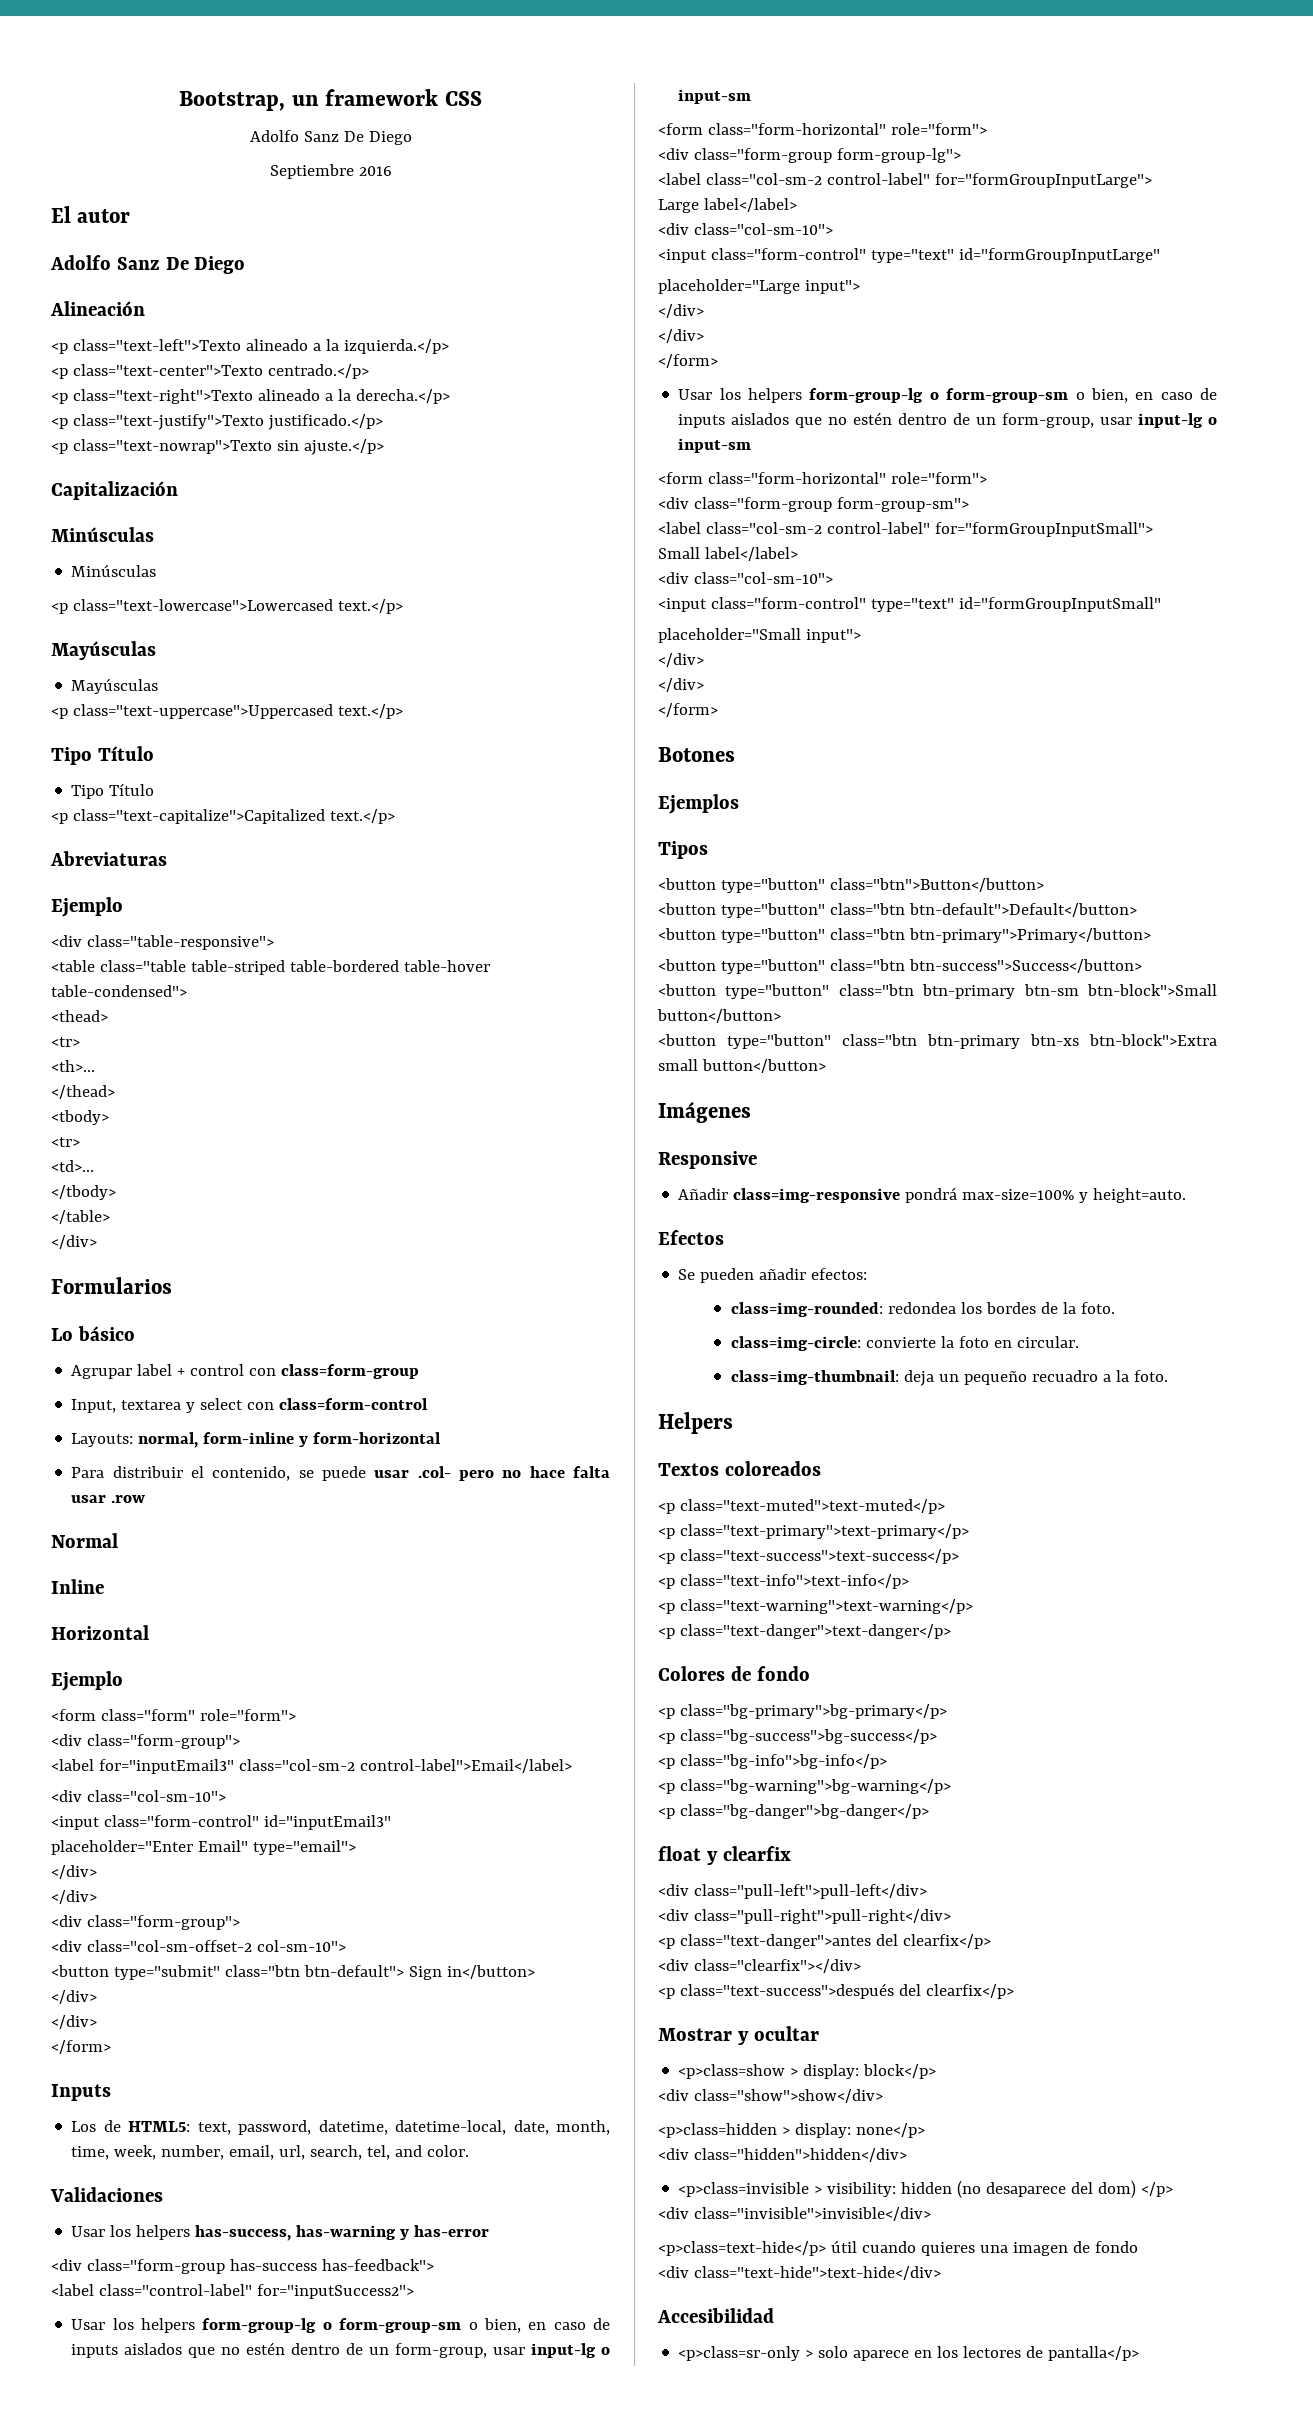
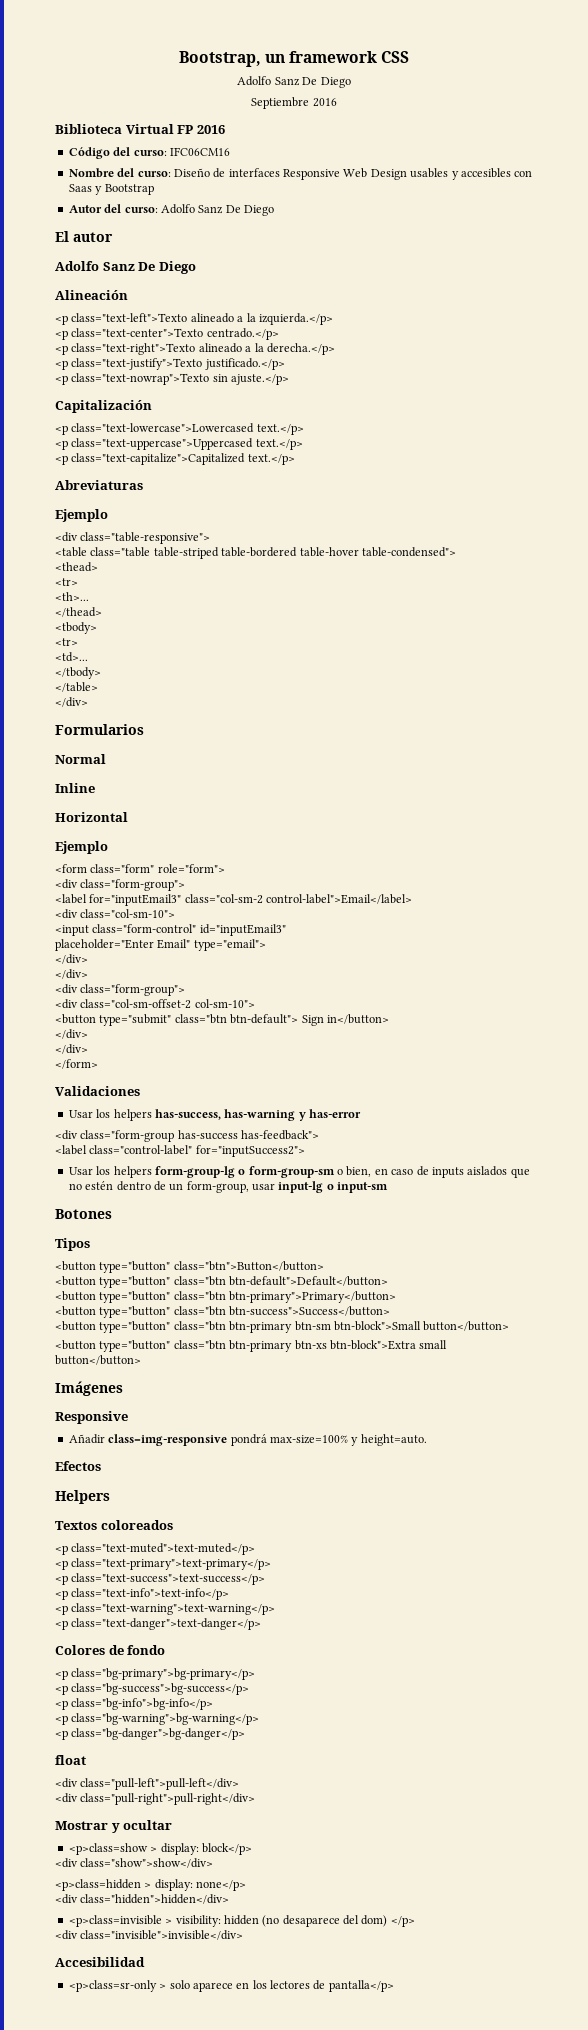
+ Biblioteca Virtual FP 2016
+ Código del curso: IFC06CM16
+ Nombre del curso: Diseño de interfaces Responsive Web Design usables y accesibles con Saas y Bootstrap
+ Autor del curso: Adolfo Sanz De Diego
  Capitalización
- Minúsculas
- Minúsculas
  <p class="text-lowercase">Lowercased text.</p>
- Mayúsculas
- Mayúsculas
  <p class="text-uppercase">Uppercased text.</p>
- Tipo Título
- Tipo Título
- Lo básico
- Agrupar label + control con class=form-group
- Input, textarea y select con class=form-control
- Layouts: normal, form-inline y form-horizontal
- Para distribuir el contenido, se puede usar .col- pero no hace falta usar .row
- Inputs
- Los de HTML5: text, password, datetime, datetime-local, date, month, time, week, number, email, url, search, tel, and color.
  <label class="control-label" for="inputSuccess2">
  Usar los helpers form-group-lg o form-group-sm o bien, en caso de inputs aislados que no estén dentro de un form-group, usar input-lg o input-sm
- <form class="form-horizontal" role="form">
- <div class="form-group form-group-lg">
- <label class="col-sm-2 control-label" for="formGroupInputLarge">
- Large label</label>
- <div class="col-sm-10">
- <input class="form-control" type="text" id="formGroupInputLarge"
- placeholder="Large input">
- </div>
- </div>
- </form>
- Usar los helpers form-group-lg o form-group-sm o bien, en caso de inputs aislados que no estén dentro de un form-group, usar input-lg o input-sm
- <form class="form-horizontal" role="form">
- <div class="form-group form-group-sm">
- <label class="col-sm-2 control-label" for="formGroupInputSmall">
- Small label</label>
- <div class="col-sm-10">
- <input class="form-control" type="text" id="formGroupInputSmall"
- placeholder="Small input">
- </div>
- </div>
- </form>
- Ejemplos
- Se pueden añadir efectos:
- class=img-rounded: redondea los bordes de la foto.
- class=img-circle: convierte la foto en circular.
- class=img-thumbnail: deja un pequeño recuadro a la foto.
- float y clearfix
+ float
- <p class="text-danger">antes del clearfix</p>
- <div class="clearfix"></div>
- <p class="text-success">después del clearfix</p>
- <p>class=text-hide</p> útil cuando quieres una imagen de fondo
- <div class="text-hide">text-hide</div>

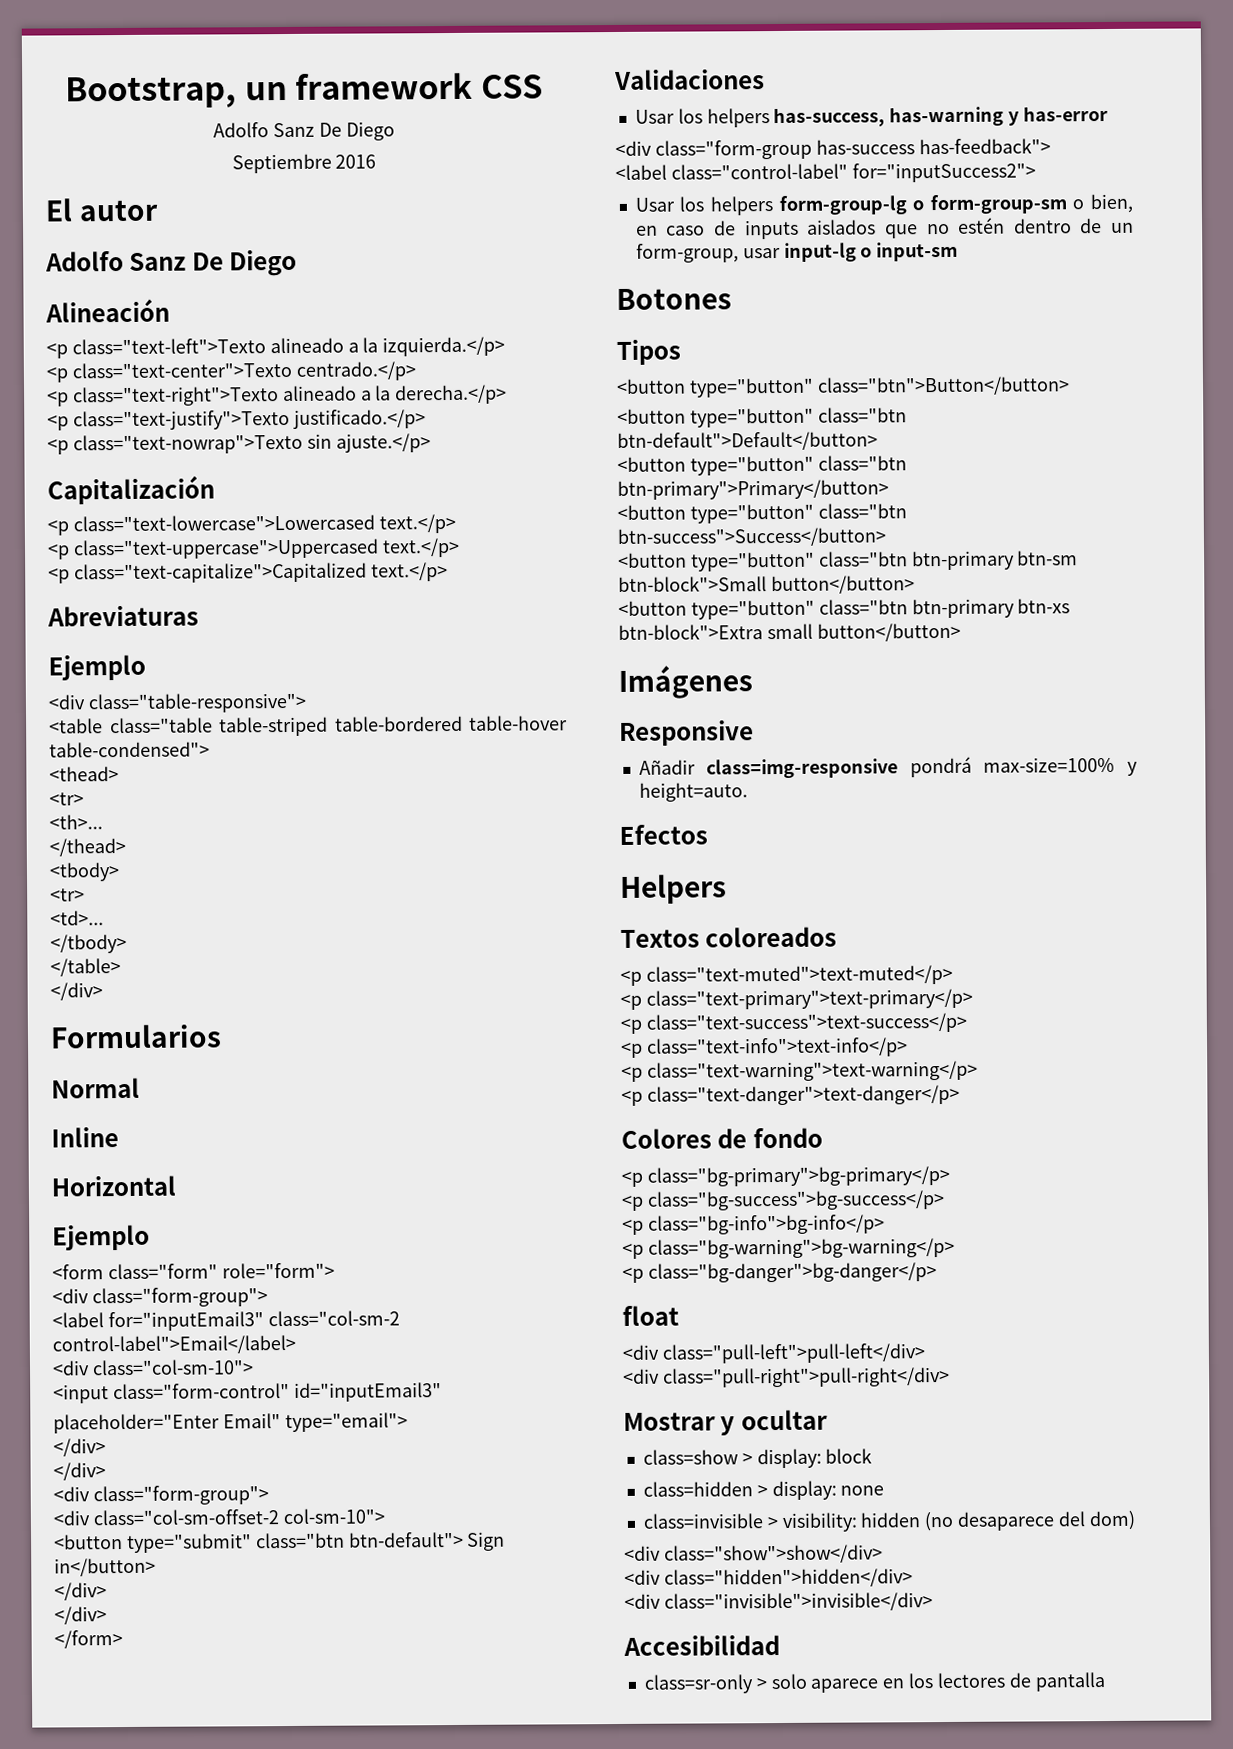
- Biblioteca Virtual FP 2016
- Código del curso: IFC06CM16
- Nombre del curso: Diseño de interfaces Responsive Web Design usables y accesibles con Saas y Bootstrap
- Autor del curso: Adolfo Sanz De Diego
- <p>class=show > display: block</p>
+ class=show > display: block
+ class=hidden > display: none
+ class=invisible > visibility: hidden (no desaparece del dom)
  <div class="show">show</div>
- <p>class=hidden > display: none</p>
  <div class="hidden">hidden</div>
- <p>class=invisible > visibility: hidden (no desaparece del dom) </p>
- <p>class=sr-only > solo aparece en los lectores de pantalla</p>
+ class=sr-only > solo aparece en los lectores de pantalla

